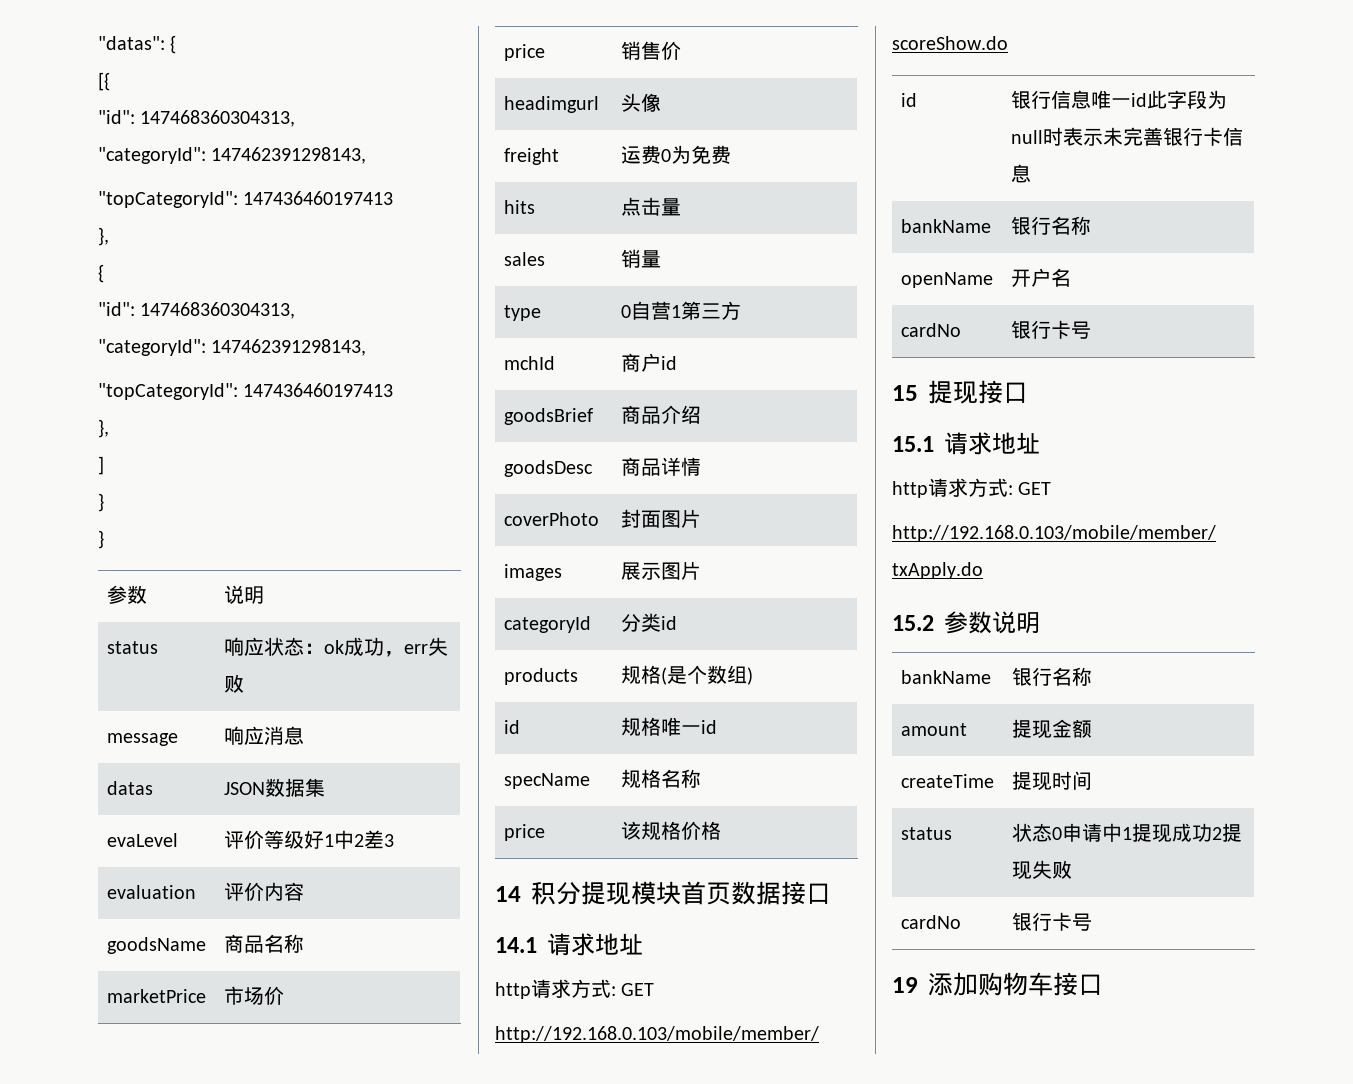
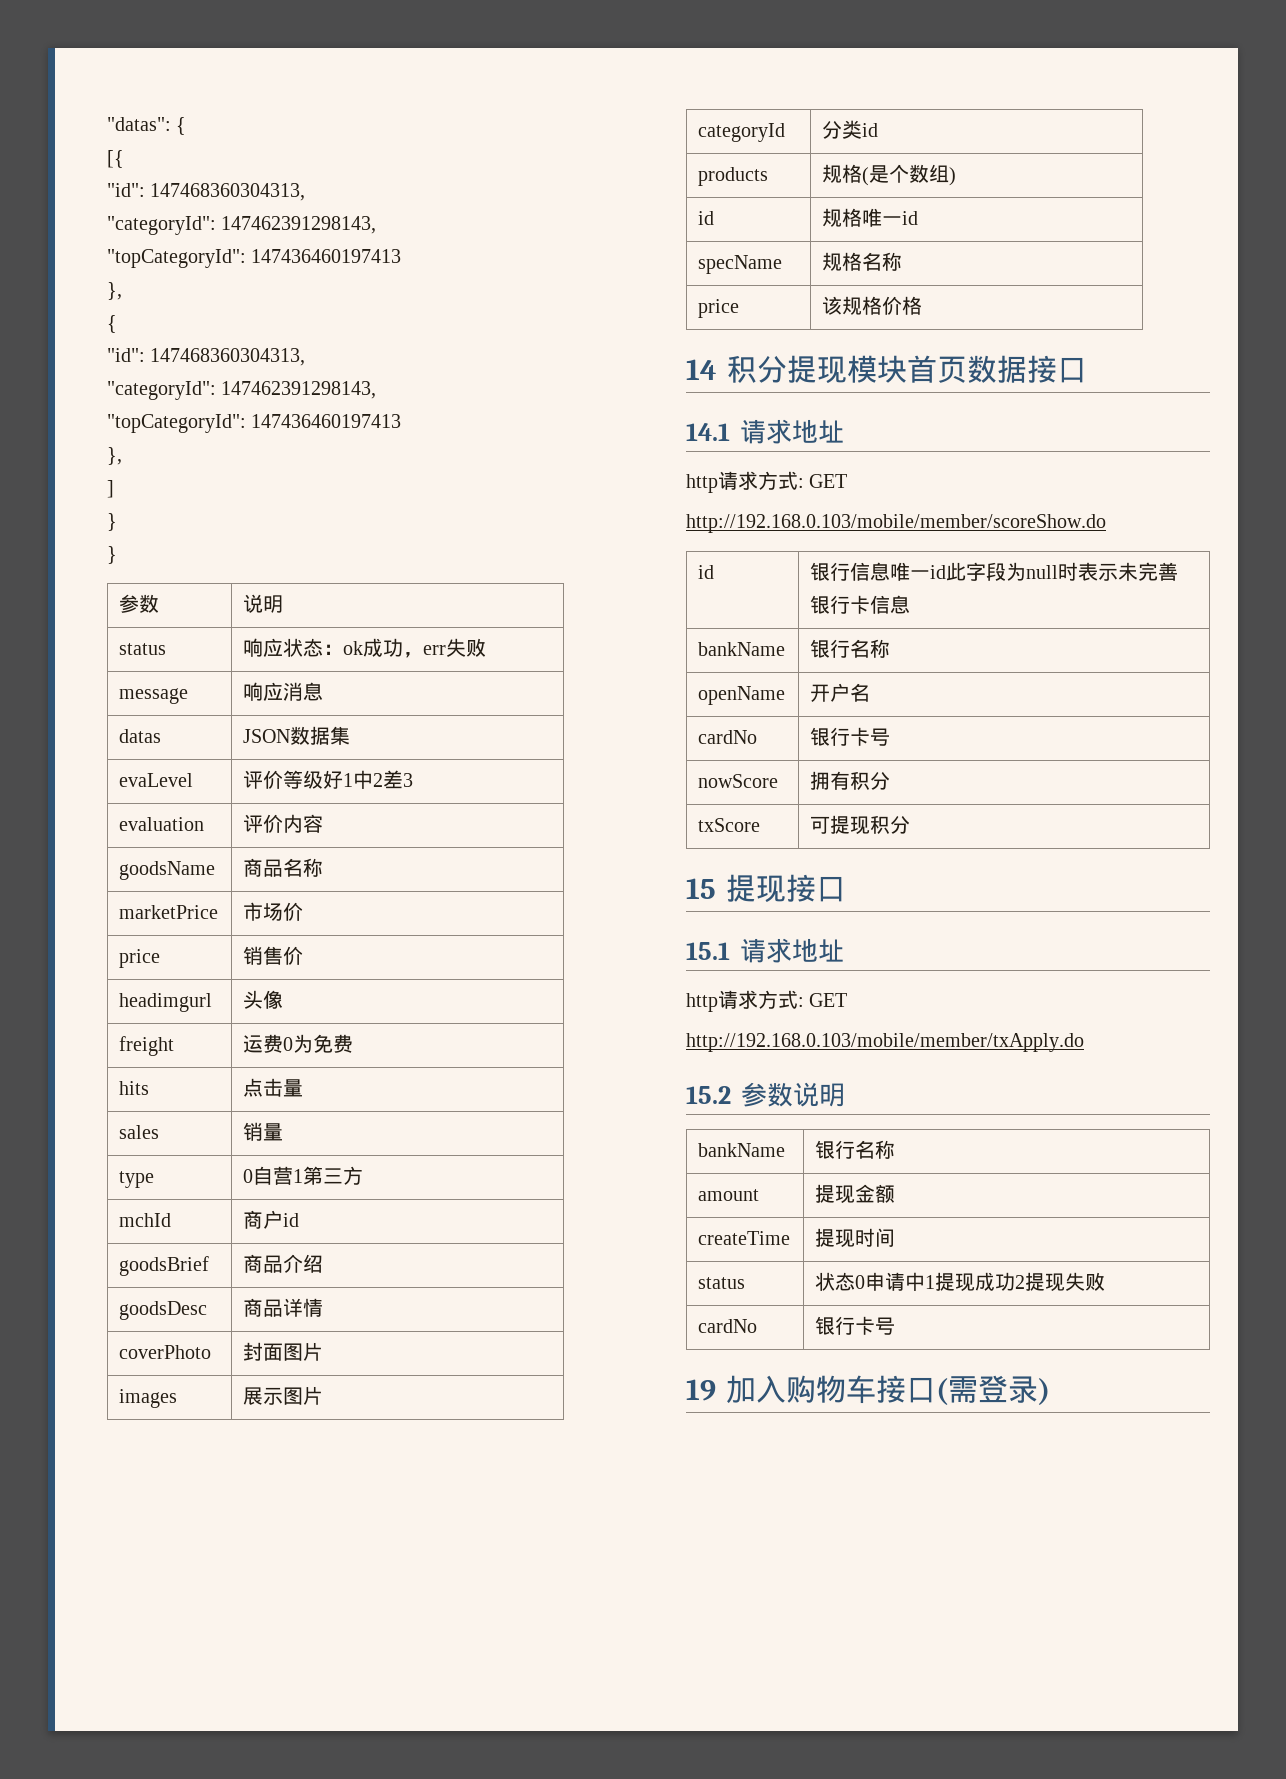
+ nowScore | 拥有积分
+ txScore | 可提现积分
- 19添加购物车接口
+ 19加入购物车接口(需登录)

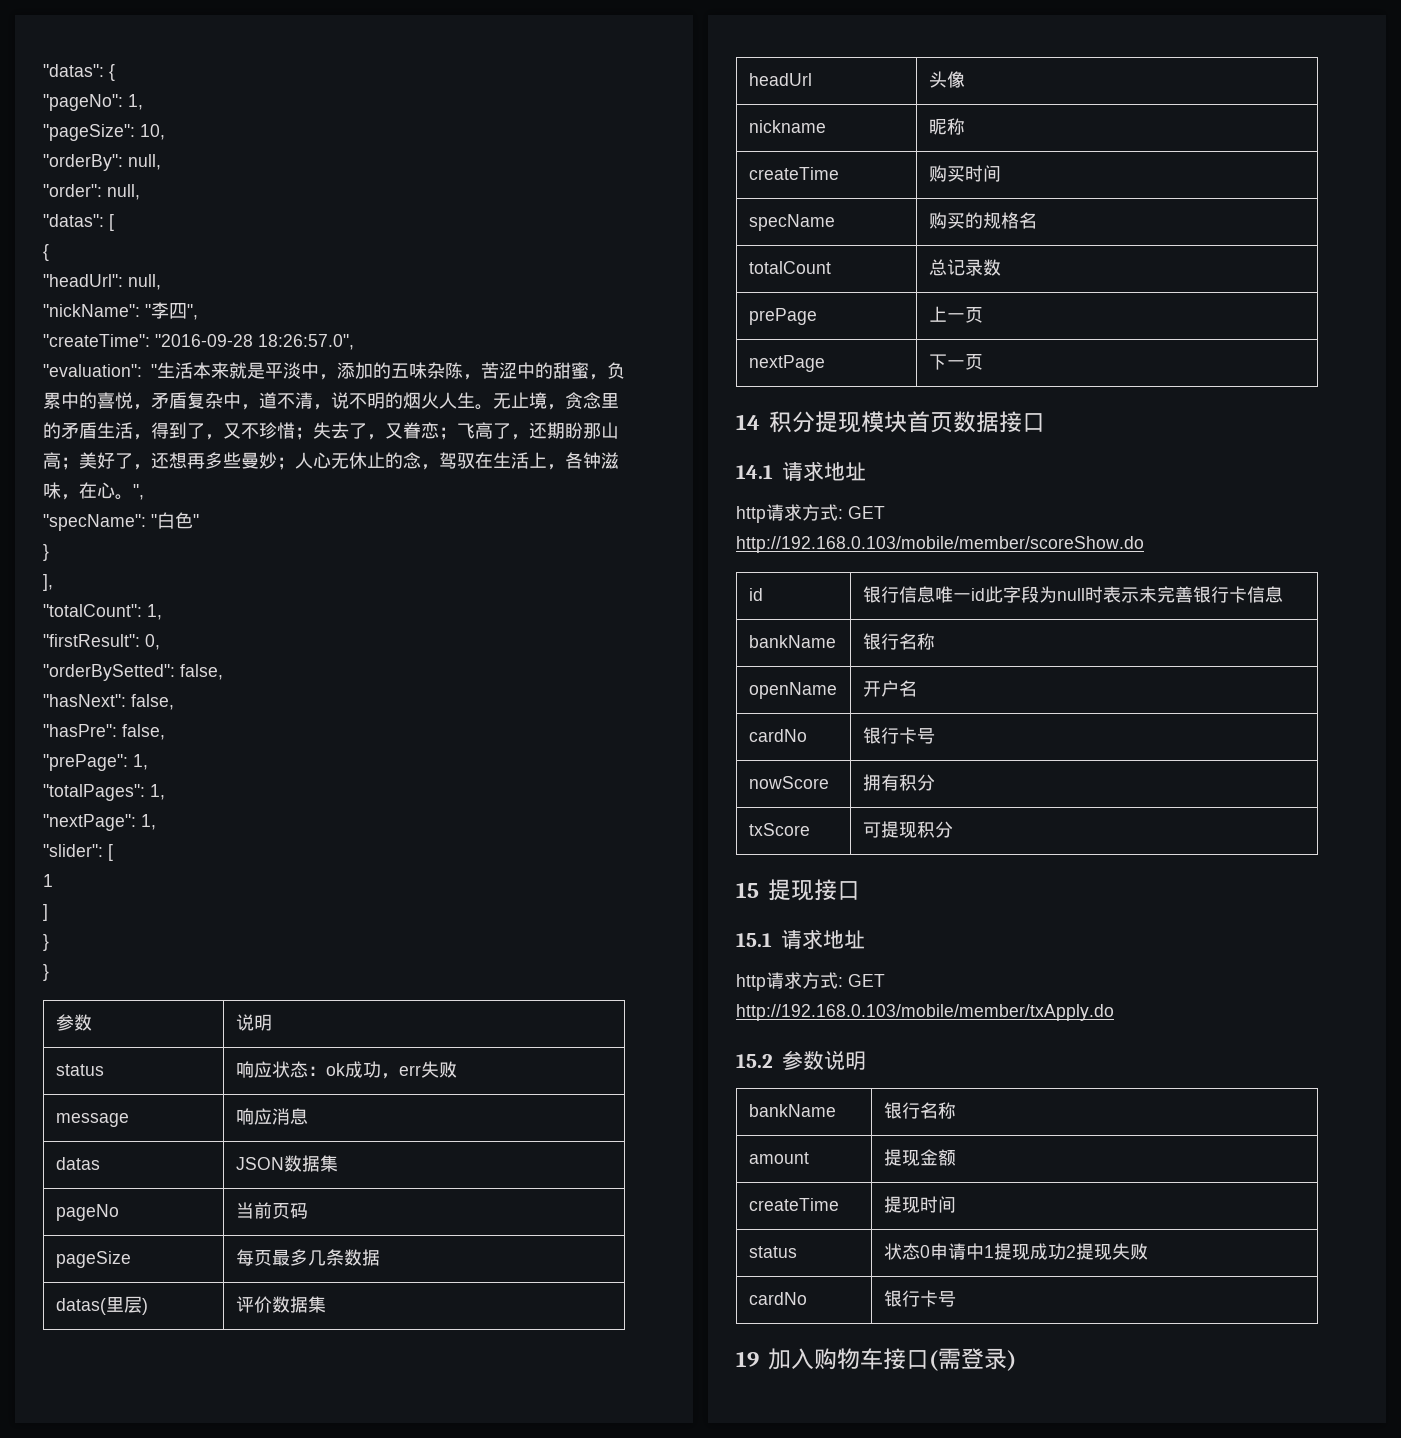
- [{
- "id": 147468360304313,
- "categoryId": 147462391298143,
- "topCategoryId": 147436460197413
- },
+ "pageNo": 1,
+ "pageSize": 10,
+ "orderBy": null,
+ "order": null,
+ "datas": [
  {
- "id": 147468360304313,
- "categoryId": 147462391298143,
- "topCategoryId": 147436460197413
- },
+ "headUrl": null,
+ "nickName": "李四",
+ "createTime": "2016-09-28 18:26:57.0",
+ "evaluation": "生活本来就是平淡中，添加的五味杂陈，苦涩中的甜蜜，负累中的喜悦，矛盾复杂中，道不清，说不明的烟火人生。无止境，贪念里的矛盾生活，得到了，又不珍惜；失去了，又眷恋；飞高了，还期盼那山高；美好了，还想再多些曼妙；人心无休止的念，驾驭在生活上，各钟滋味，在心。",
+ "specName": "白色"
+ }
+ ],
+ "totalCount": 1,
+ "firstResult": 0,
+ "orderBySetted": false,
+ "hasNext": false,
+ "hasPre": false,
+ "prePage": 1,
+ "totalPages": 1,
+ "nextPage": 1,
+ "slider": [
+ 1
- evaLevel | 评价等级好1中2差3
- evaluation | 评价内容
- goodsName | 商品名称
- marketPrice | 市场价
- price | 销售价
- headimgurl | 头像
- freight | 运费0为免费
- hits | 点击量
- sales | 销量
- type | 0自营1第三方
- mchId | 商户id
- goodsBrief | 商品介绍
- goodsDesc | 商品详情
- coverPhoto | 封面图片
- images | 展示图片
- categoryId | 分类id
- products | 规格(是个数组)
- id | 规格唯一id
+ pageNo | 当前页码
+ pageSize | 每页最多几条数据
+ datas(里层) | 评价数据集
+ headUrl | 头像
+ nickname | 昵称
+ createTime | 购买时间
- specName | 规格名称
- price | 该规格价格
+ specName | 购买的规格名
+ totalCount | 总记录数
+ prePage | 上一页
+ nextPage | 下一页

